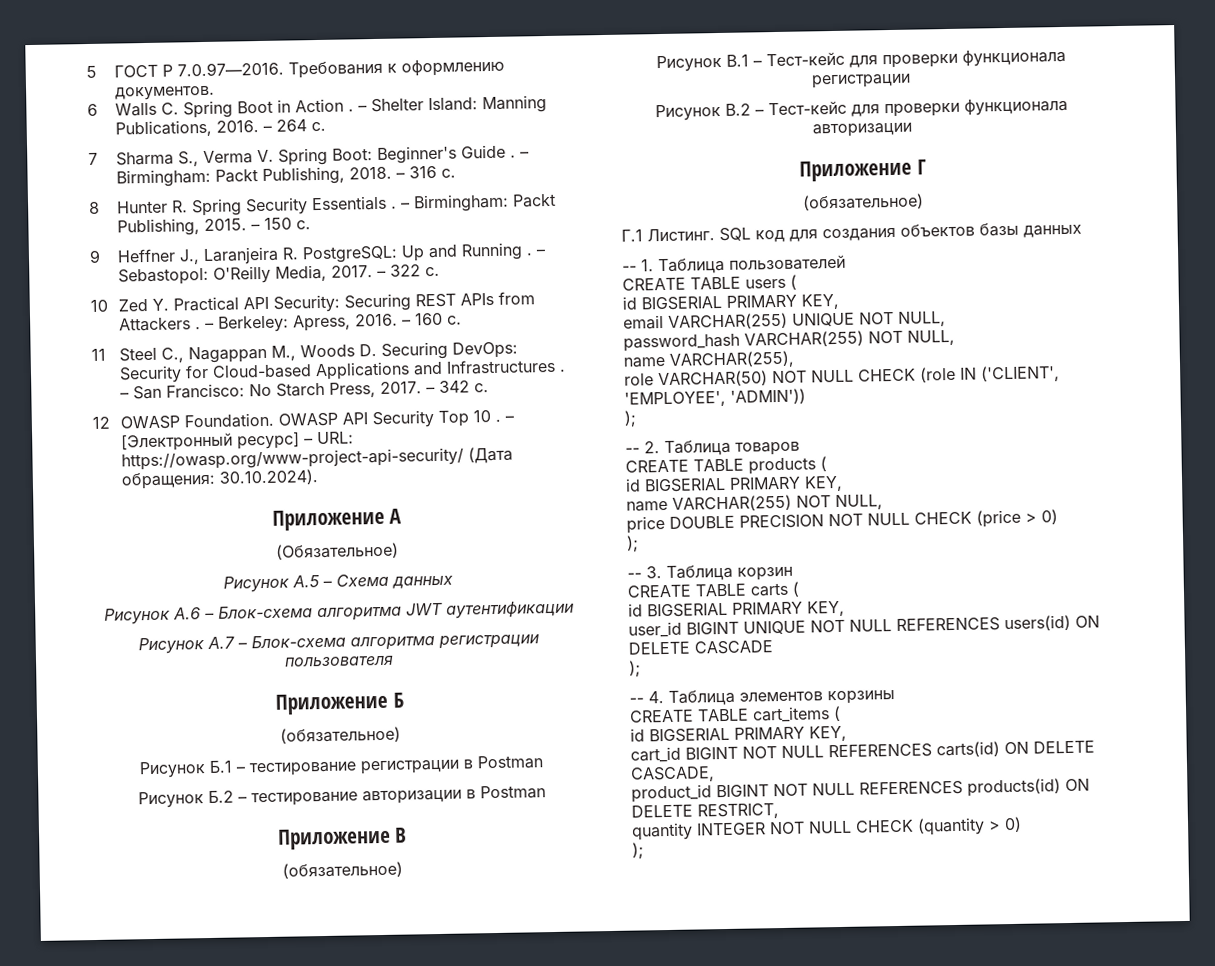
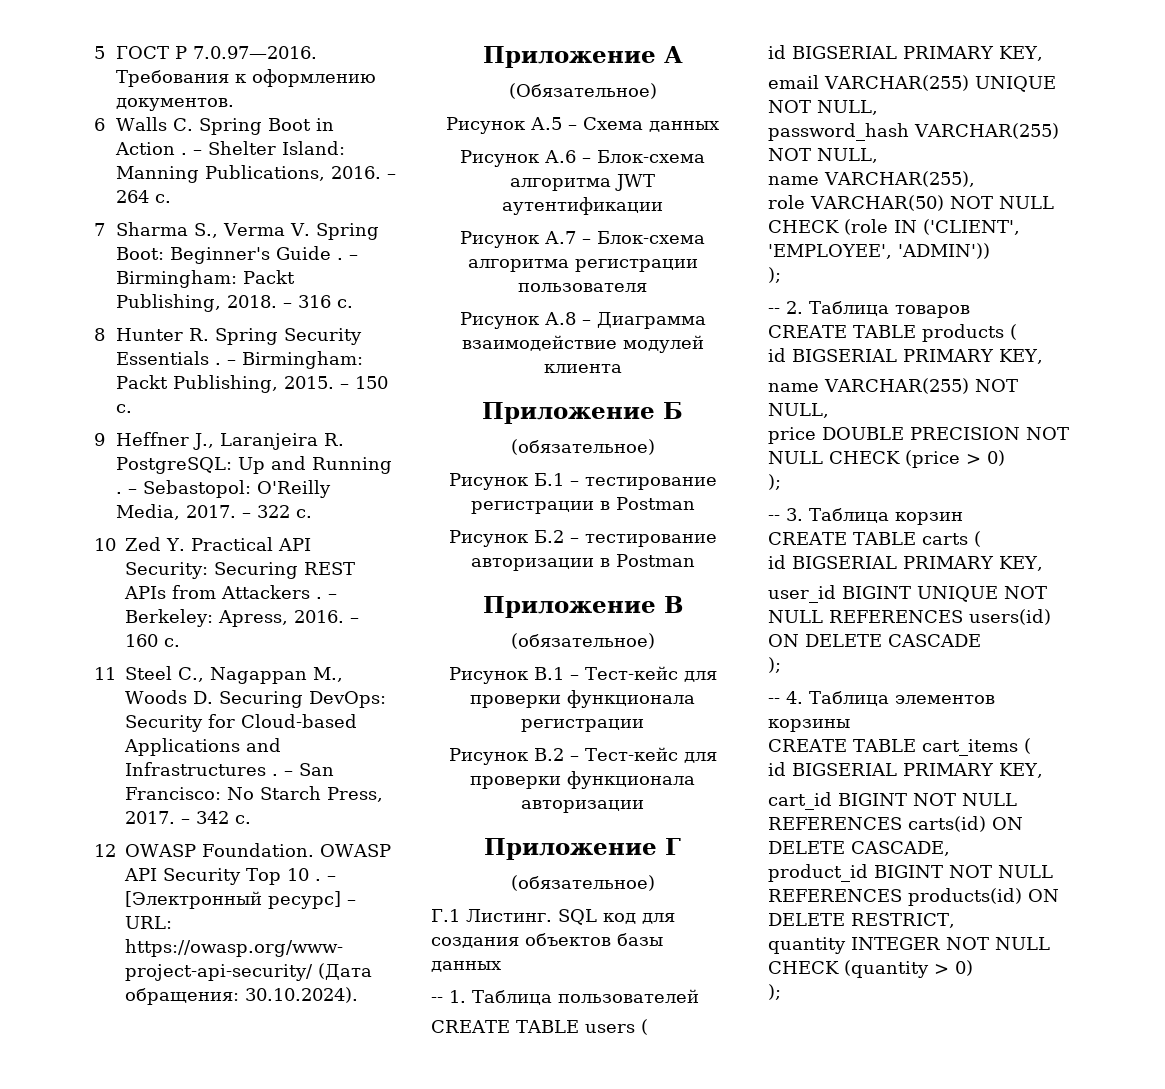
+ Рисунок А.8 – Диаграмма взаимодействие модулей клиента

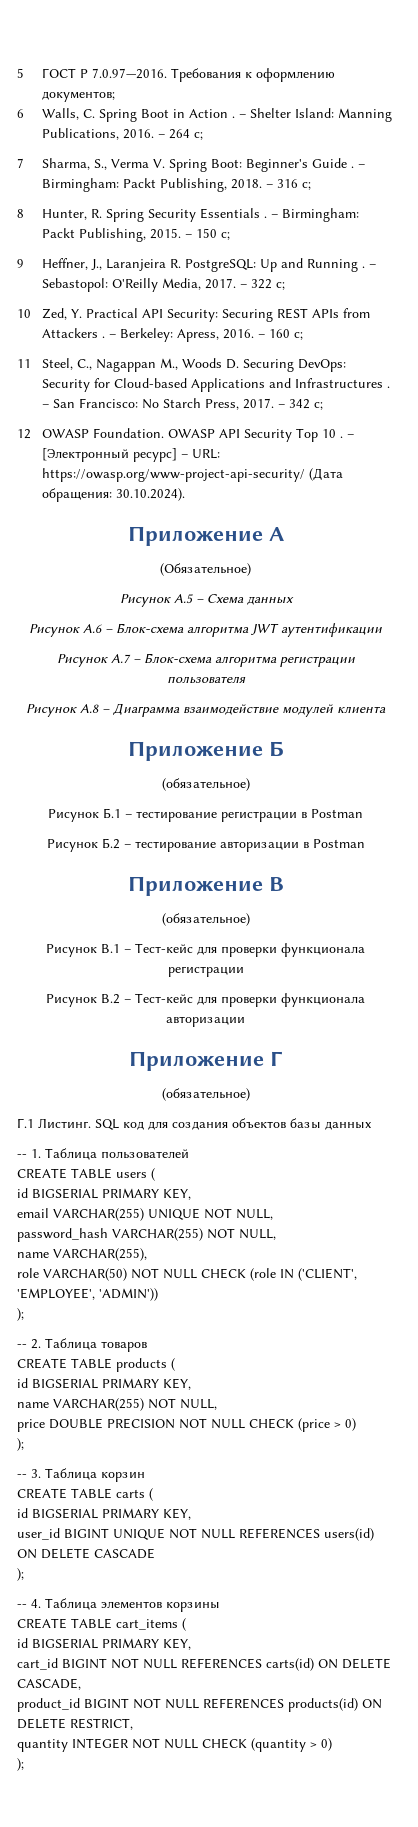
- 5 ГОСТ Р 7.0.97—2016. Требования к оформлению документов.
+ 5 ГОСТ Р 7.0.97—2016. Требования к оформлению документов;
- 6 Walls C. Spring Boot in Action .
+ 6 Walls, C. Spring Boot in Action .
- – 264 с.
+ – 264 с;
- 7 Sharma S., Verma V. Spring Boot: Beginner's Guide .
+ 7 Sharma, S., Verma V. Spring Boot: Beginner's Guide .
- – 316 с.
+ – 316 с;
- 8 Hunter R. Spring Security Essentials .
+ 8 Hunter, R. Spring Security Essentials .
- – 150 с.
+ – 150 с;
- 9 Heffner J., Laranjeira R. PostgreSQL: Up and Running .
+ 9 Heffner, J., Laranjeira R. PostgreSQL: Up and Running .
- – 322 с.
- 10 Zed Y. Practical API Security: Securing REST APIs from Attackers .
+ – 322 с;
+ 10 Zed, Y. Practical API Security: Securing REST APIs from Attackers .
- – 160 с.
+ – 160 с;
- 11 Steel C., Nagappan M., Woods D. Securing DevOps: Security for Cloud-based Applications and Infrastructures .
+ 11 Steel, C., Nagappan M., Woods D. Securing DevOps: Security for Cloud-based Applications and Infrastructures .
- – 342 с.
+ – 342 с;

